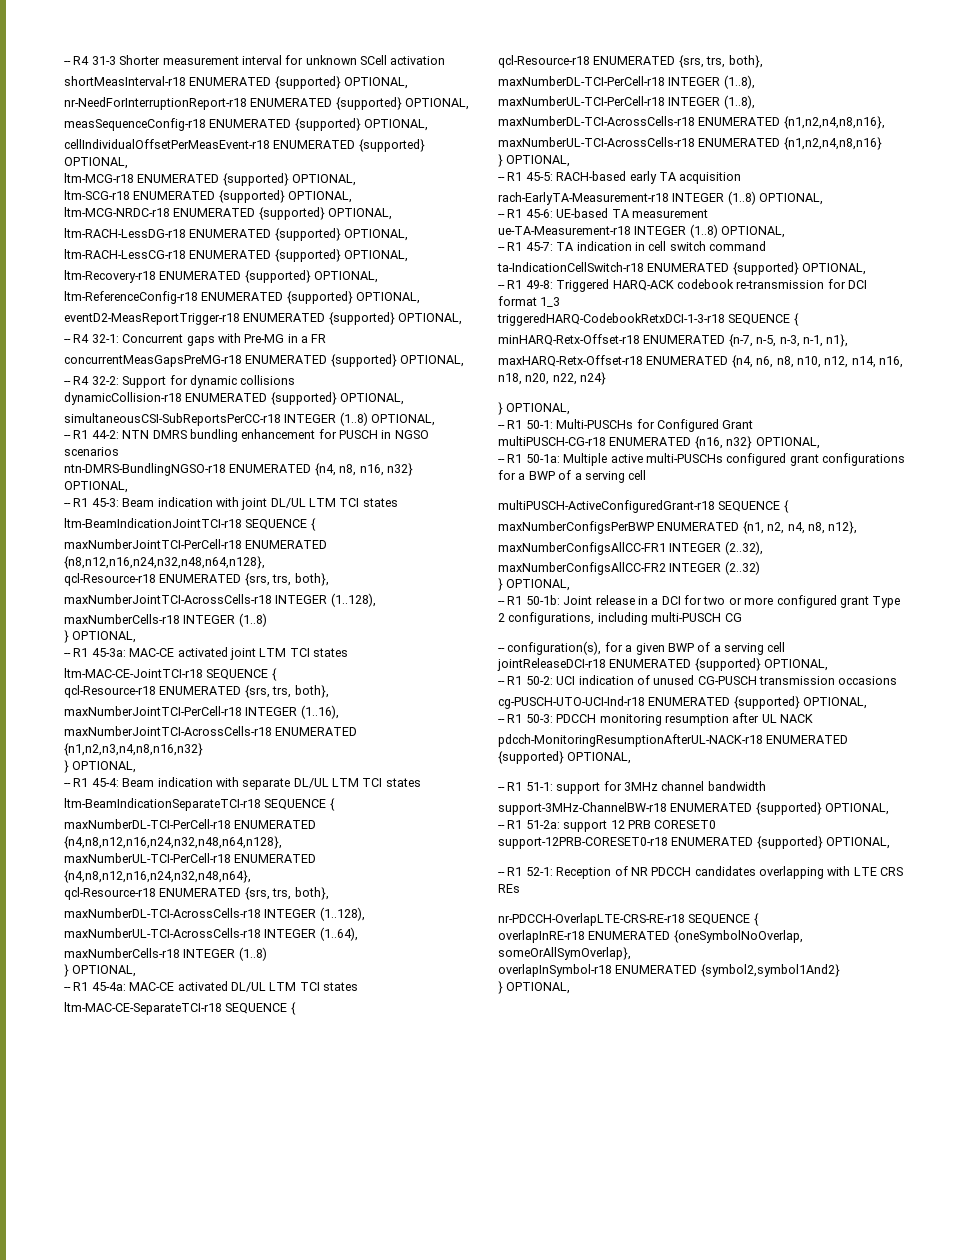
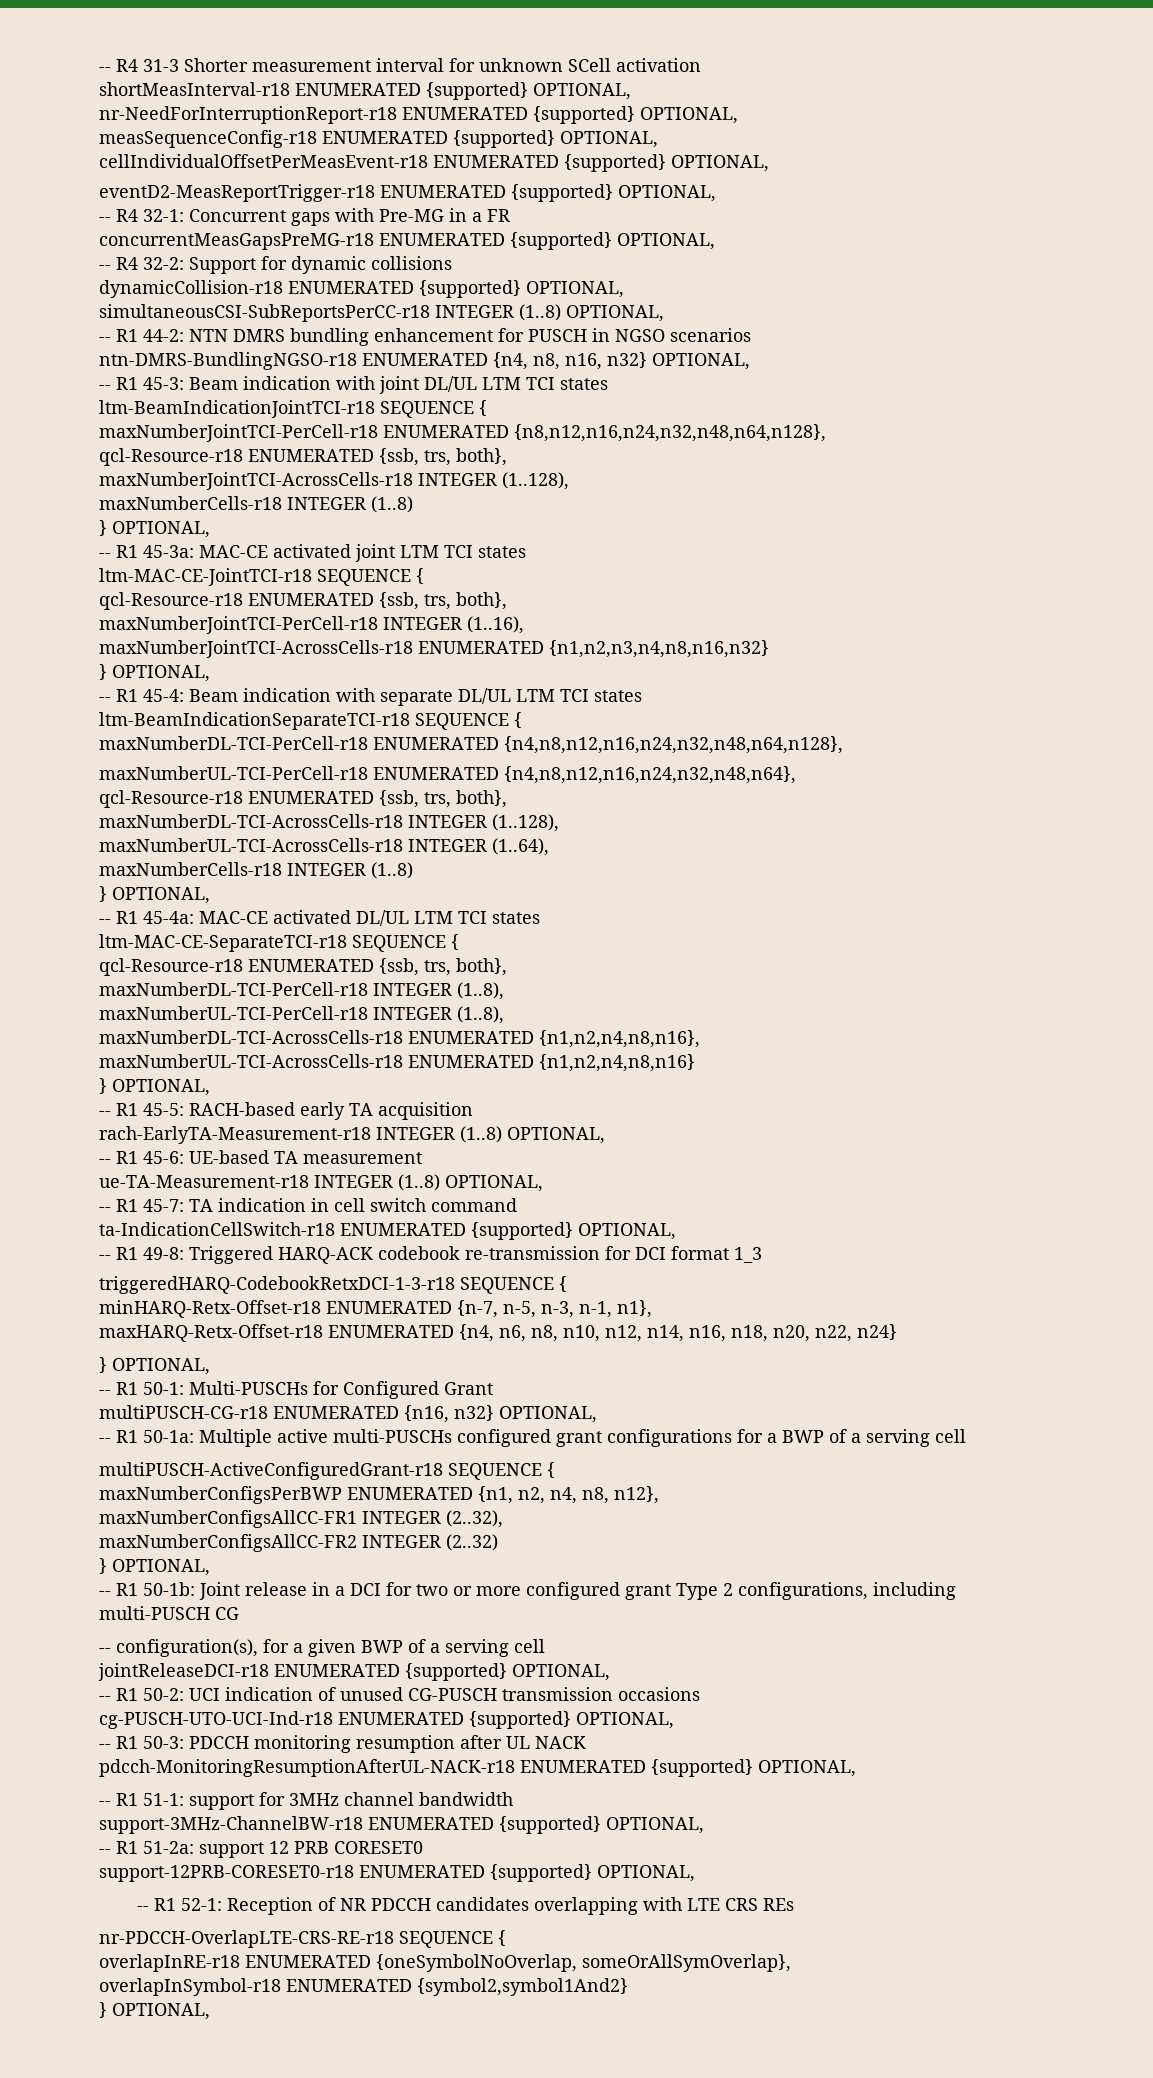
- ltm-MCG-r18 ENUMERATED {supported} OPTIONAL,
- ltm-SCG-r18 ENUMERATED {supported} OPTIONAL,
- ltm-MCG-NRDC-r18 ENUMERATED {supported} OPTIONAL,
- ltm-RACH-LessDG-r18 ENUMERATED {supported} OPTIONAL,
- ltm-RACH-LessCG-r18 ENUMERATED {supported} OPTIONAL,
- ltm-Recovery-r18 ENUMERATED {supported} OPTIONAL,
- ltm-ReferenceConfig-r18 ENUMERATED {supported} OPTIONAL,
  maxNumberJointTCI-PerCell-r18 ENUMERATED {n8,n12,n16,n24,n32,n48,n64,n128},
- qcl-Resource-r18 ENUMERATED {srs, trs, both},
+ qcl-Resource-r18 ENUMERATED {ssb, trs, both},
  ltm-MAC-CE-JointTCI-r18 SEQUENCE {
- qcl-Resource-r18 ENUMERATED {srs, trs, both},
+ qcl-Resource-r18 ENUMERATED {ssb, trs, both},
  maxNumberUL-TCI-PerCell-r18 ENUMERATED {n4,n8,n12,n16,n24,n32,n48,n64},
- qcl-Resource-r18 ENUMERATED {srs, trs, both},
+ qcl-Resource-r18 ENUMERATED {ssb, trs, both},
  ltm-MAC-CE-SeparateTCI-r18 SEQUENCE {
- qcl-Resource-r18 ENUMERATED {srs, trs, both},
+ qcl-Resource-r18 ENUMERATED {ssb, trs, both},

